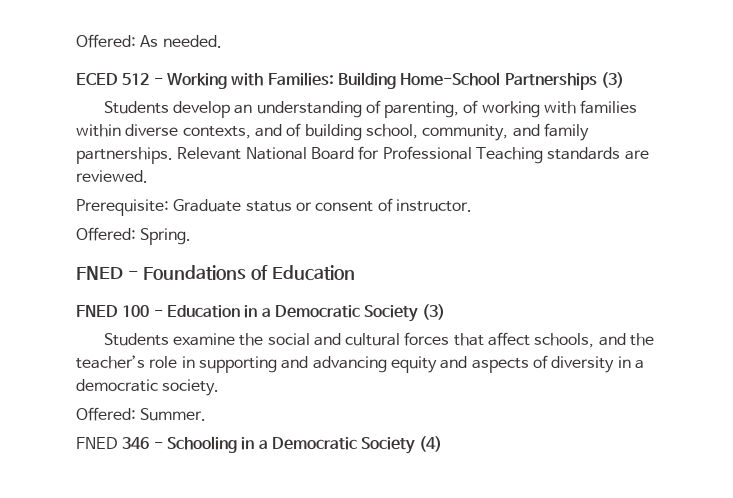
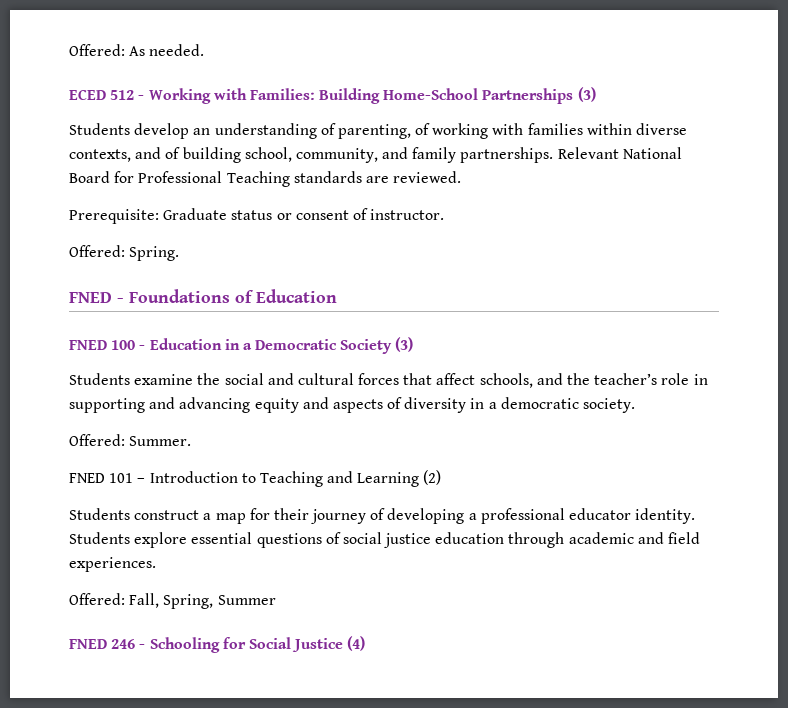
- FNED 346 - Schooling in a Democratic Society (4)
+ FNED 101 – Introduction to Teaching and Learning (2)
+ Students construct a map for their journey of developing a professional educator identity. Students explore essential questions of social justice education through academic and field experiences.
+ Offered: Fall, Spring, Summer
+ FNED 246 - Schooling for Social Justice (4)

